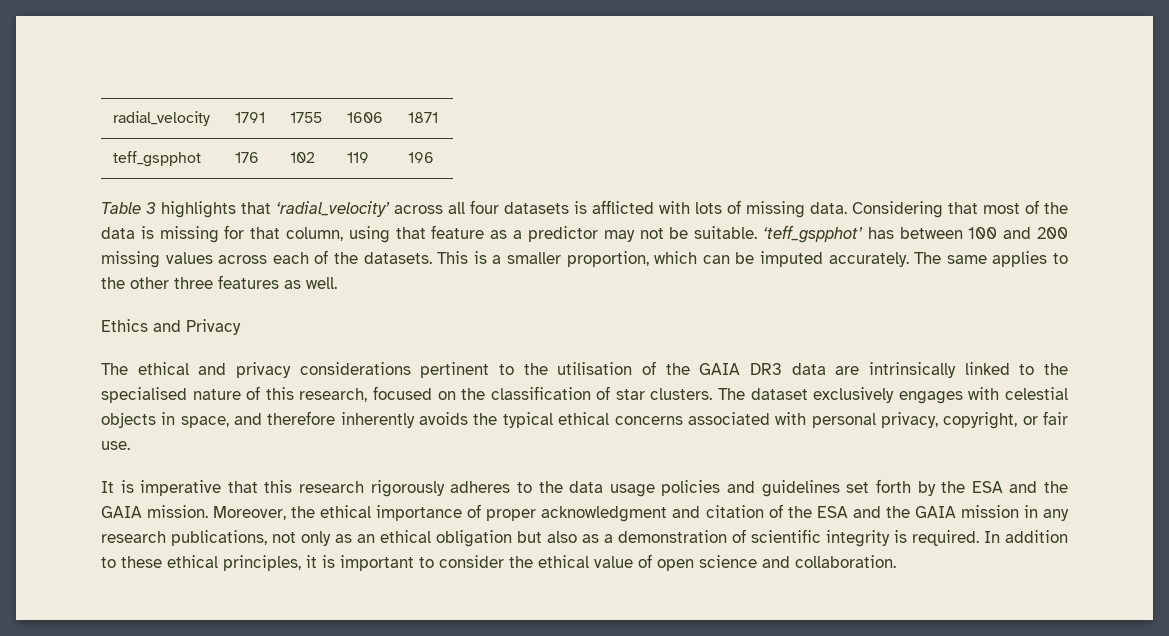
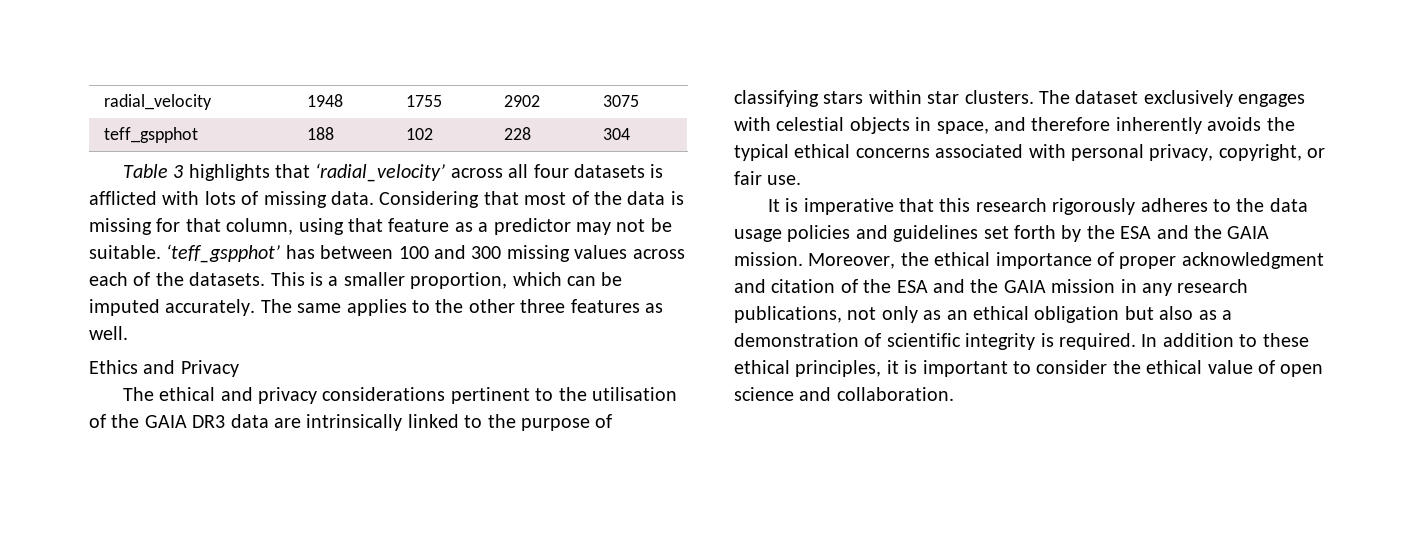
- radial_velocity | 1791 | 1755 | 1606 | 1871
+ radial_velocity | 1948 | 1755 | 2902 | 3075
- teff_gspphot | 176 | 102 | 119 | 196
+ teff_gspphot | 188 | 102 | 228 | 304
- ‘teff_gspphot’ has between 100 and 200 missing values across each of the datasets.
+ ‘teff_gspphot’ has between 100 and 300 missing values across each of the datasets.
- The ethical and privacy considerations pertinent to the utilisation of the GAIA DR3 data are intrinsically linked to the specialised nature of this research, focused on the classification of star clusters.
+ The ethical and privacy considerations pertinent to the utilisation of the GAIA DR3 data are intrinsically linked to the purpose of classifying stars within star clusters.

